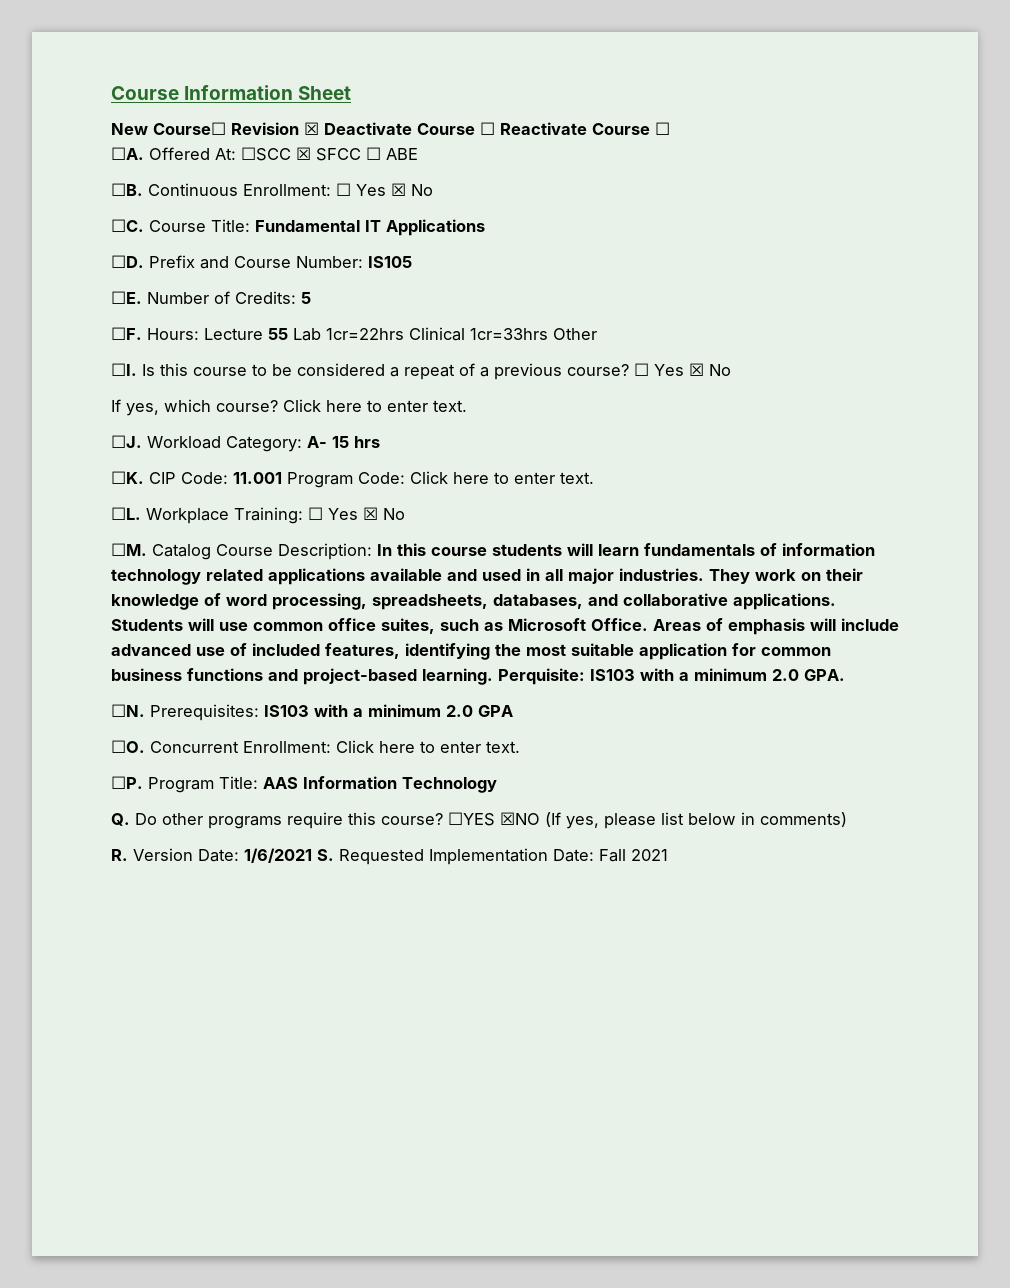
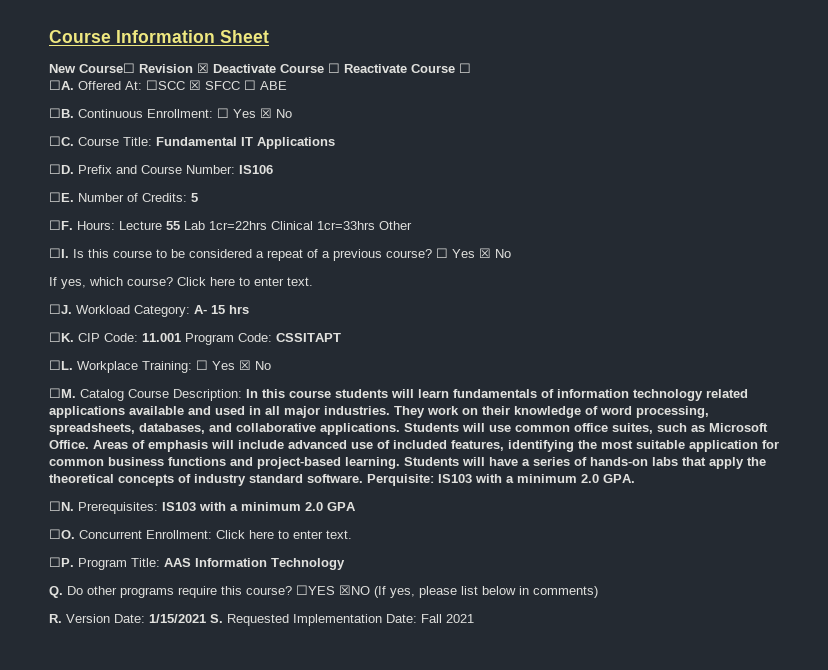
- Prefix and Course Number: IS105
+ Prefix and Course Number: IS106
- CIP Code: 11.001 Program Code: Click here to enter text.
+ CIP Code: 11.001 Program Code: CSSITAPT
+ Students will have a series of hands-on labs that apply the theoretical concepts of industry standard software.
- R. Version Date: 1/6/2021 S. Requested Implementation Date: Fall 2021
+ R. Version Date: 1/15/2021 S. Requested Implementation Date: Fall 2021

